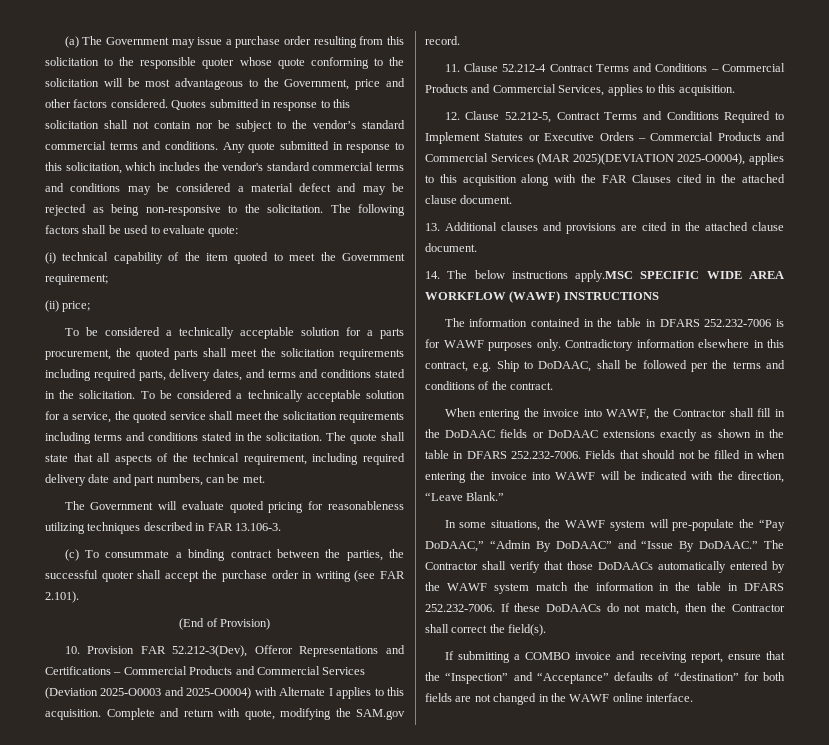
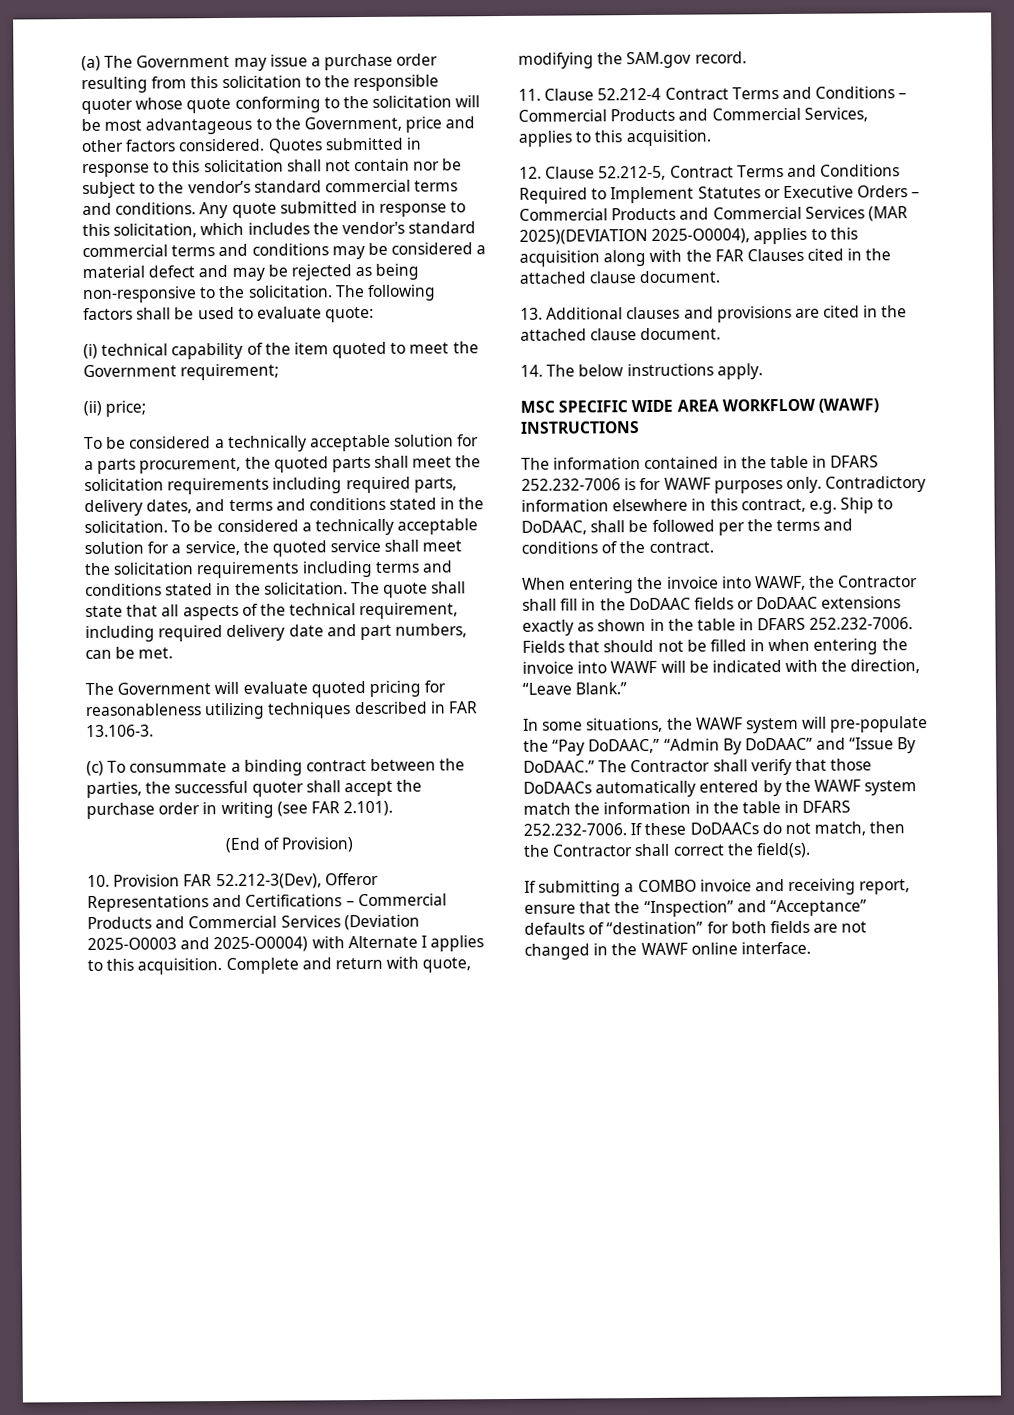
- 14. The below instructions apply.MSC SPECIFIC WIDE AREA WORKFLOW (WAWF) INSTRUCTIONS
+ 14. The below instructions apply.
+ MSC SPECIFIC WIDE AREA WORKFLOW (WAWF) INSTRUCTIONS

